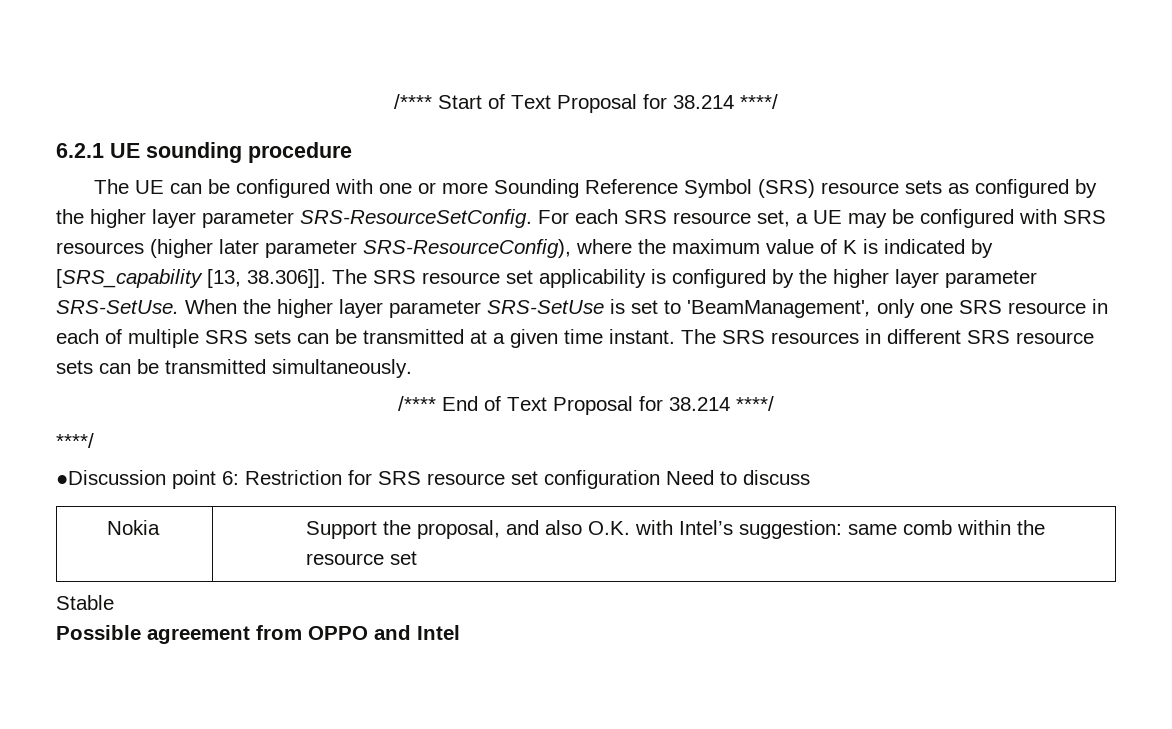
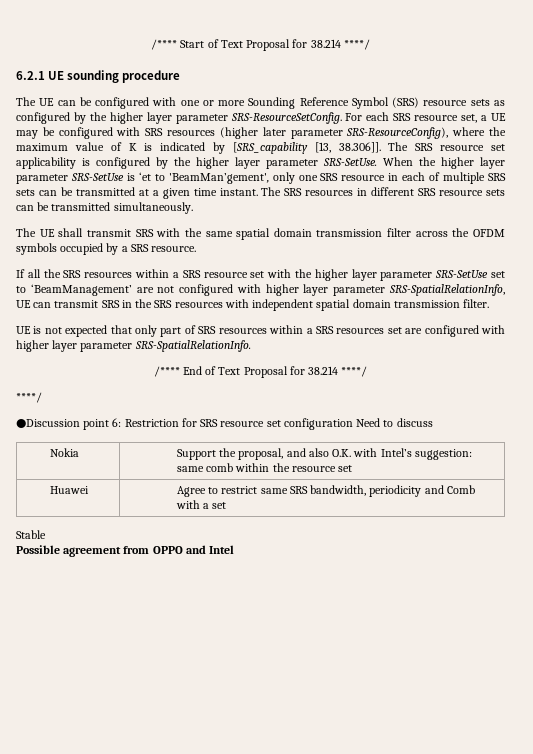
- When the higher layer parameter SRS-SetUse is set to 'BeamManagement', only one SRS resource in each of multiple SRS sets can be transmitted at a given time instant.
+ When the higher layer parameter SRS-SetUse is ‘et to 'BeamMan’gement', only one SRS resource in each of multiple SRS sets can be transmitted at a given time instant.
+ The UE shall transmit SRS with the same spatial domain transmission filter across the OFDM symbols occupied by a SRS resource.
+ If all the SRS resources within a SRS resource set with the higher layer parameter SRS-SetUse set to ‘BeamManagement’ are not configured with higher layer parameter SRS-SpatialRelationInfo, UE can transmit SRS in the SRS resources with independent spatial domain transmission filter.
+ UE is not expected that only part of SRS resources within a SRS resources set are configured with higher layer parameter SRS-SpatialRelationInfo.
+ Huawei | Agree to restrict same SRS bandwidth, periodicity and Comb with a set

